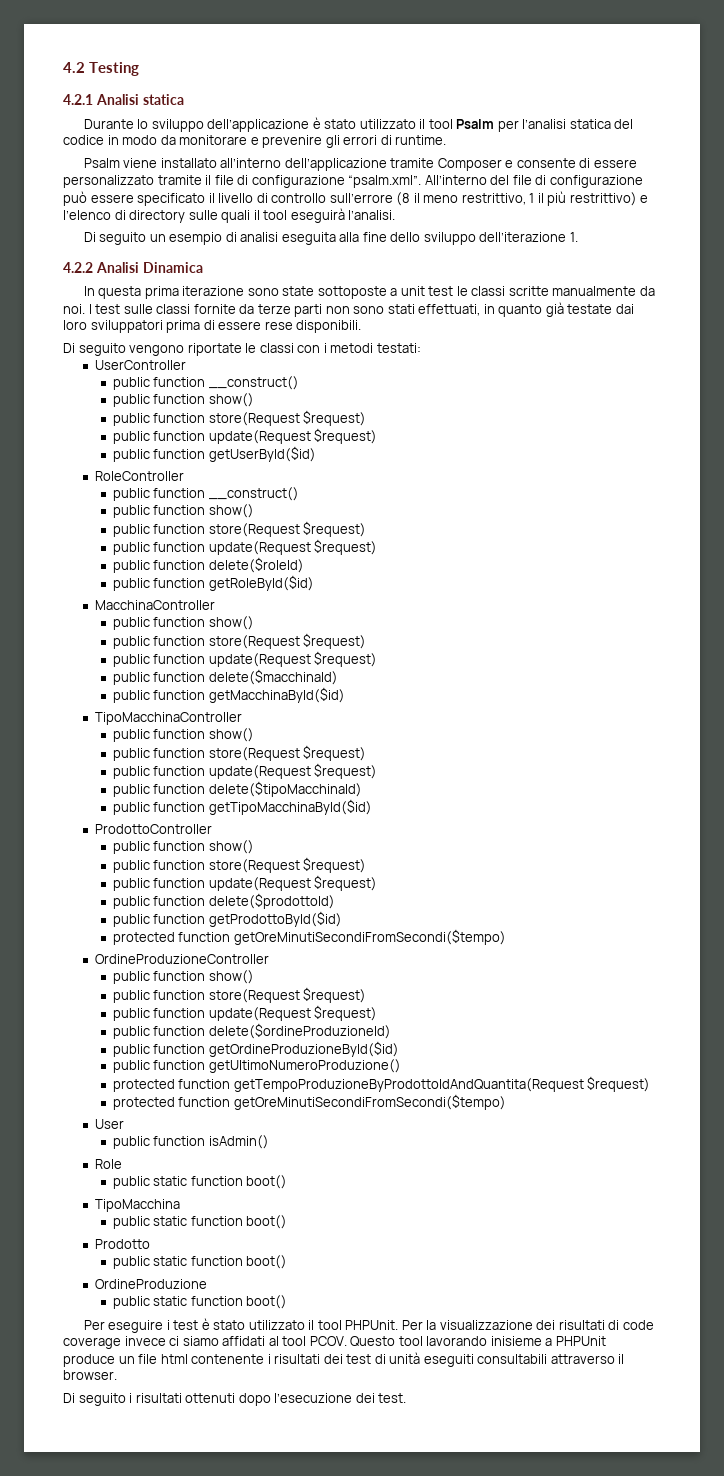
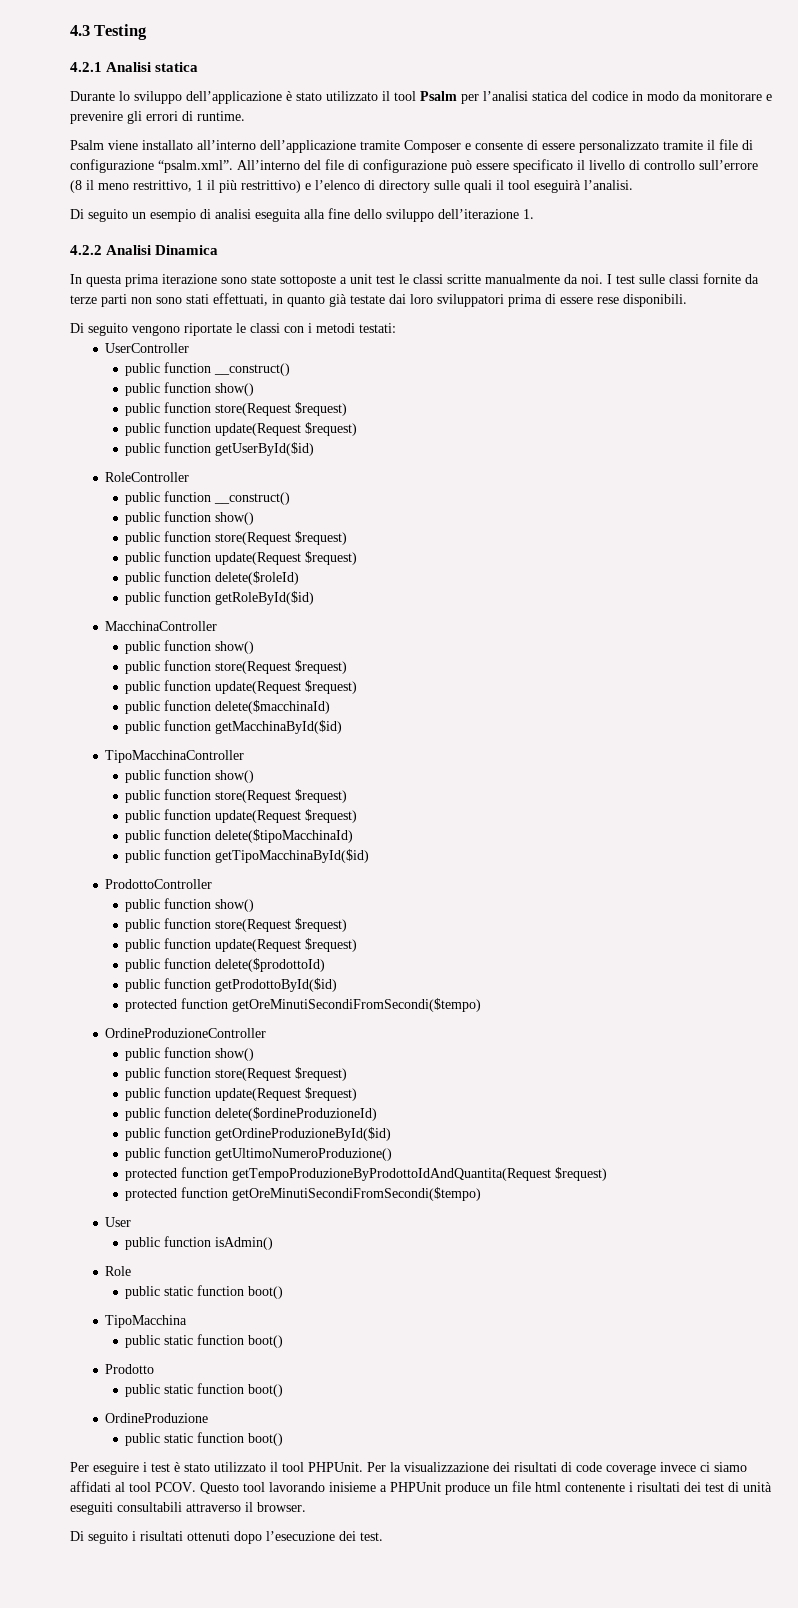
- 4.2 Testing
+ 4.3 Testing

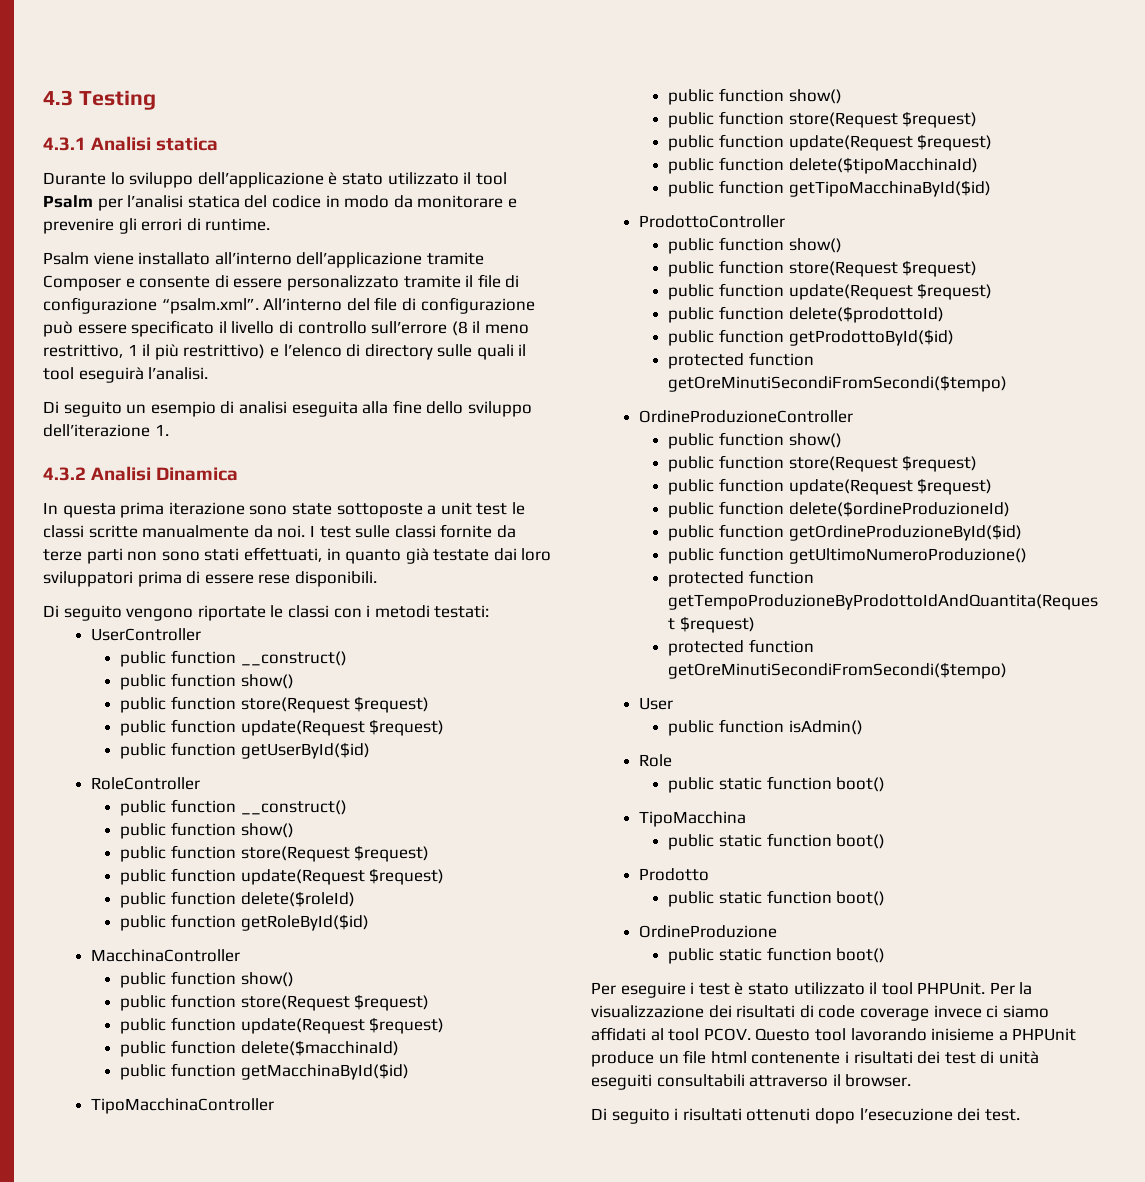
- 4.2.1 Analisi statica
+ 4.3.1 Analisi statica
- 4.2.2 Analisi Dinamica
+ 4.3.2 Analisi Dinamica

